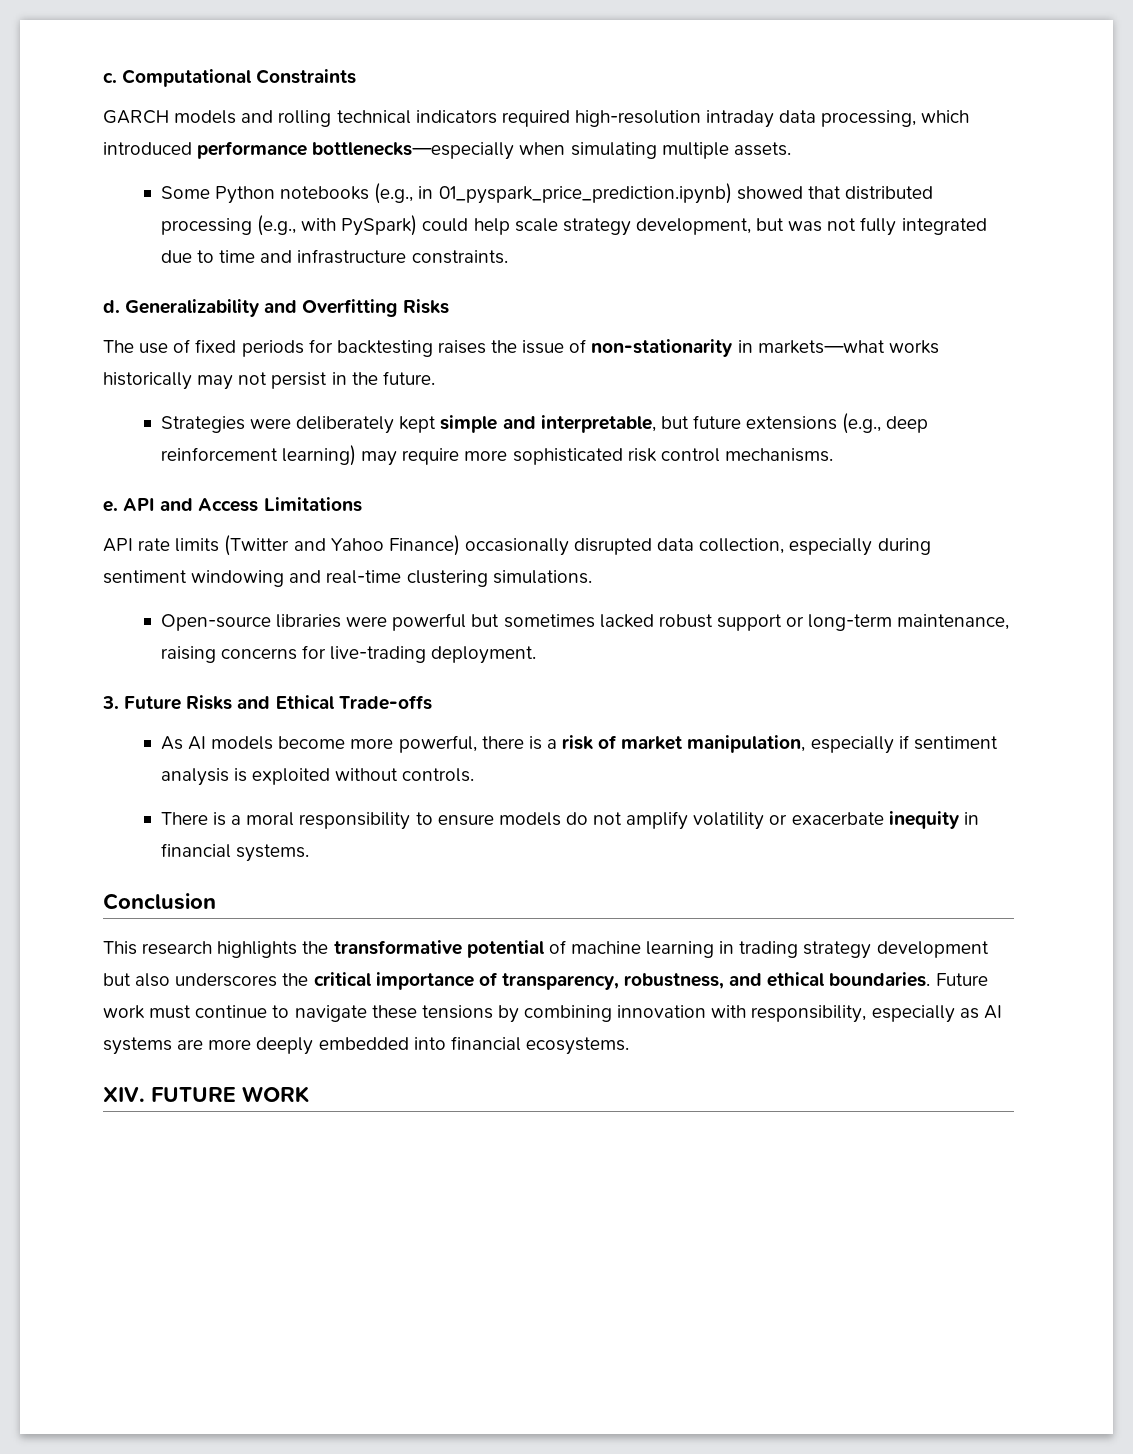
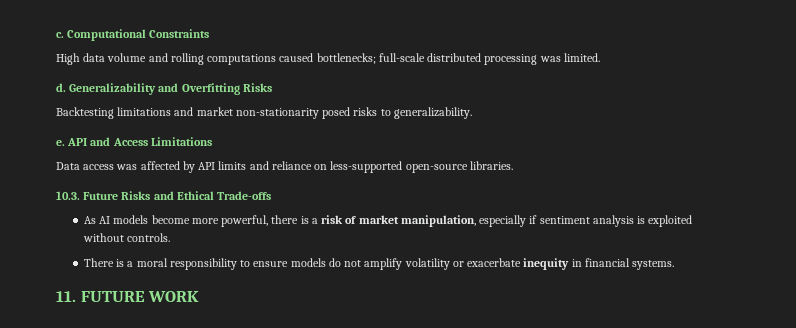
- GARCH models and rolling technical indicators required high-resolution intraday data processing, which introduced performance bottlenecks—especially when simulating multiple assets.
- Some Python notebooks (e.g., in 01_pyspark_price_prediction.ipynb) showed that distributed processing (e.g., with PySpark) could help scale strategy development, but was not fully integrated due to time and infrastructure constraints.
+ High data volume and rolling computations caused bottlenecks; full-scale distributed processing was limited.
- The use of fixed periods for backtesting raises the issue of non-stationarity in markets—what works historically may not persist in the future.
- Strategies were deliberately kept simple and interpretable, but future extensions (e.g., deep reinforcement learning) may require more sophisticated risk control mechanisms.
+ Backtesting limitations and market non-stationarity posed risks to generalizability.
- API rate limits (Twitter and Yahoo Finance) occasionally disrupted data collection, especially during sentiment windowing and real-time clustering simulations.
- Open-source libraries were powerful but sometimes lacked robust support or long-term maintenance, raising concerns for live-trading deployment.
- 3. Future Risks and Ethical Trade-offs
+ Data access was affected by API limits and reliance on less-supported open-source libraries.
+ 10.3. Future Risks and Ethical Trade-offs
- Conclusion
- This research highlights the transformative potential of machine learning in trading strategy development but also underscores the critical importance of transparency, robustness, and ethical boundaries. Future work must continue to navigate these tensions by combining innovation with responsibility, especially as AI systems are more deeply embedded into financial ecosystems.
- XIV. FUTURE WORK
+ 11. FUTURE WORK

